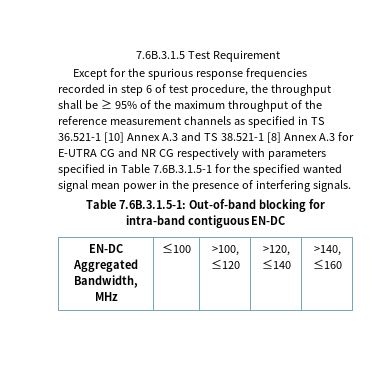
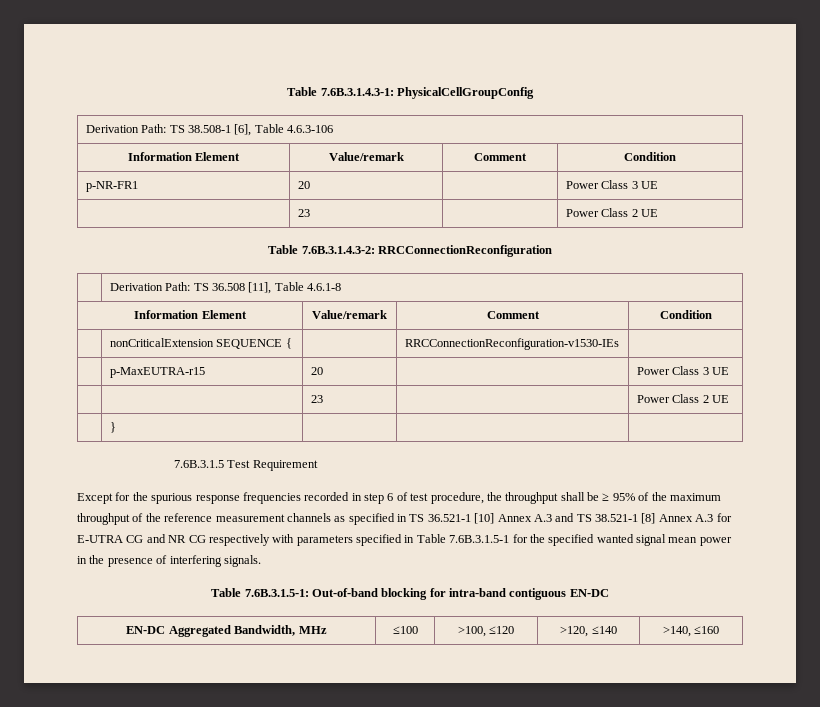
+ Table 7.6B.3.1.4.3-1: PhysicalCellGroupConfig
+ Derivation Path: TS 38.508-1 [6], Table 4.6.3-106
+ Information Element | Value/remark | Comment | Condition
+ p-NR-FR1 | 20 | | Power Class 3 UE
+ | 23 | | Power Class 2 UE
+ Table 7.6B.3.1.4.3-2: RRCConnectionReconfiguration
+ | Derivation Path: TS 36.508 [11], Table 4.6.1-8
+ Information Element | Value/remark | Comment | Condition
+ | nonCriticalExtension SEQUENCE { | | RRCConnectionReconfiguration-v1530-IEs |
+ | p-MaxEUTRA-r15 | 20 | | Power Class 3 UE
+ | | 23 | | Power Class 2 UE
+ | } | | |

